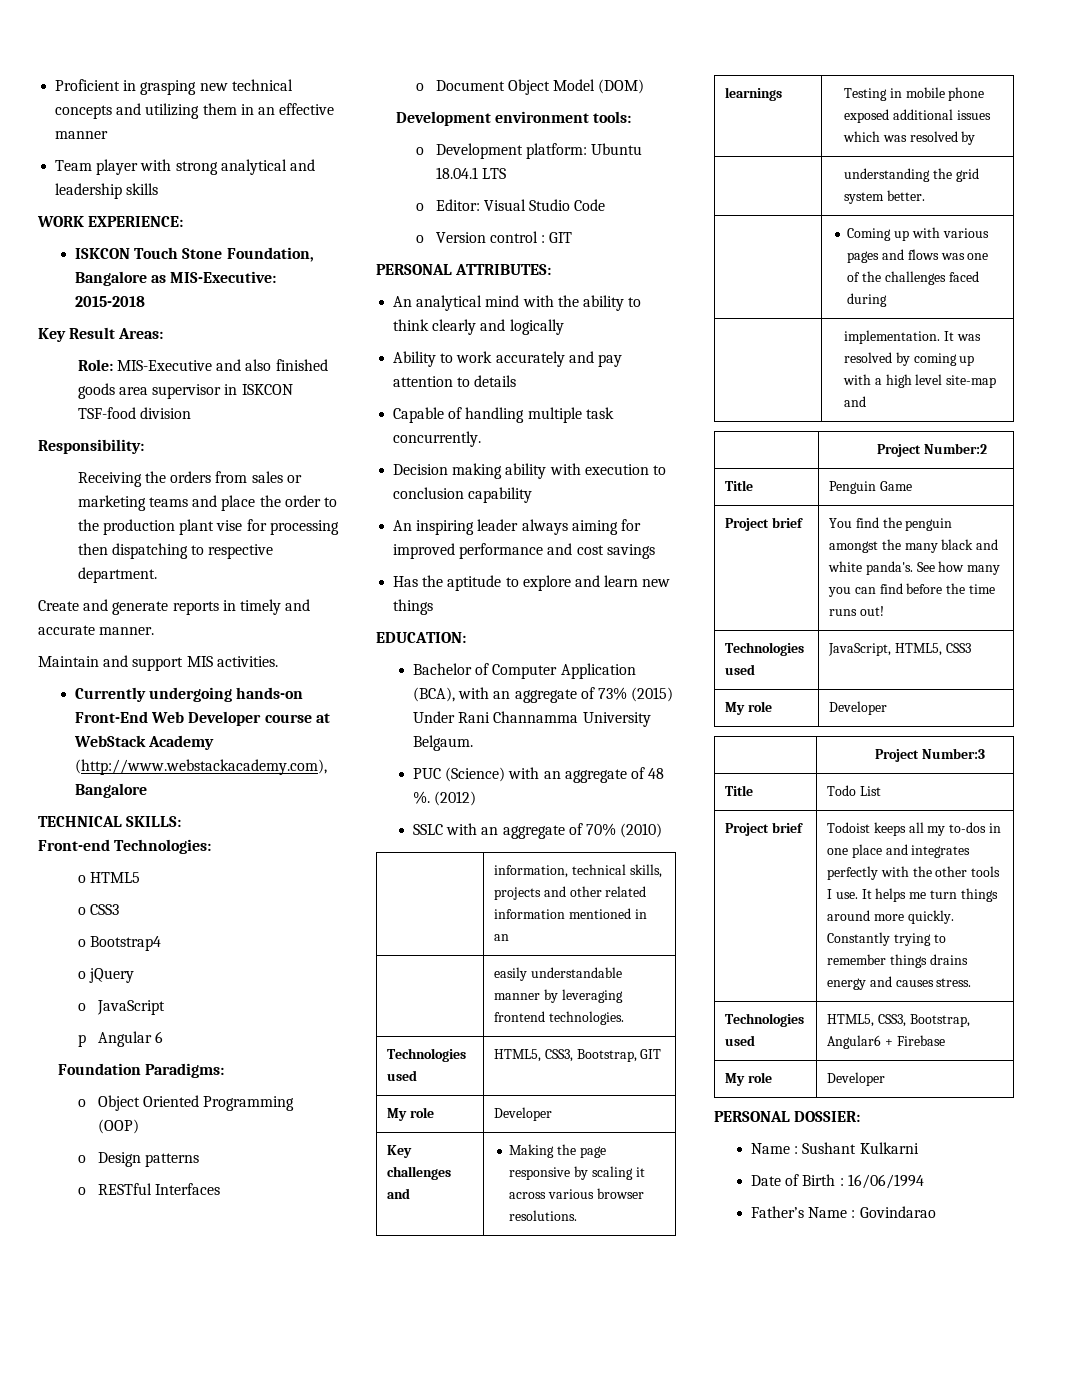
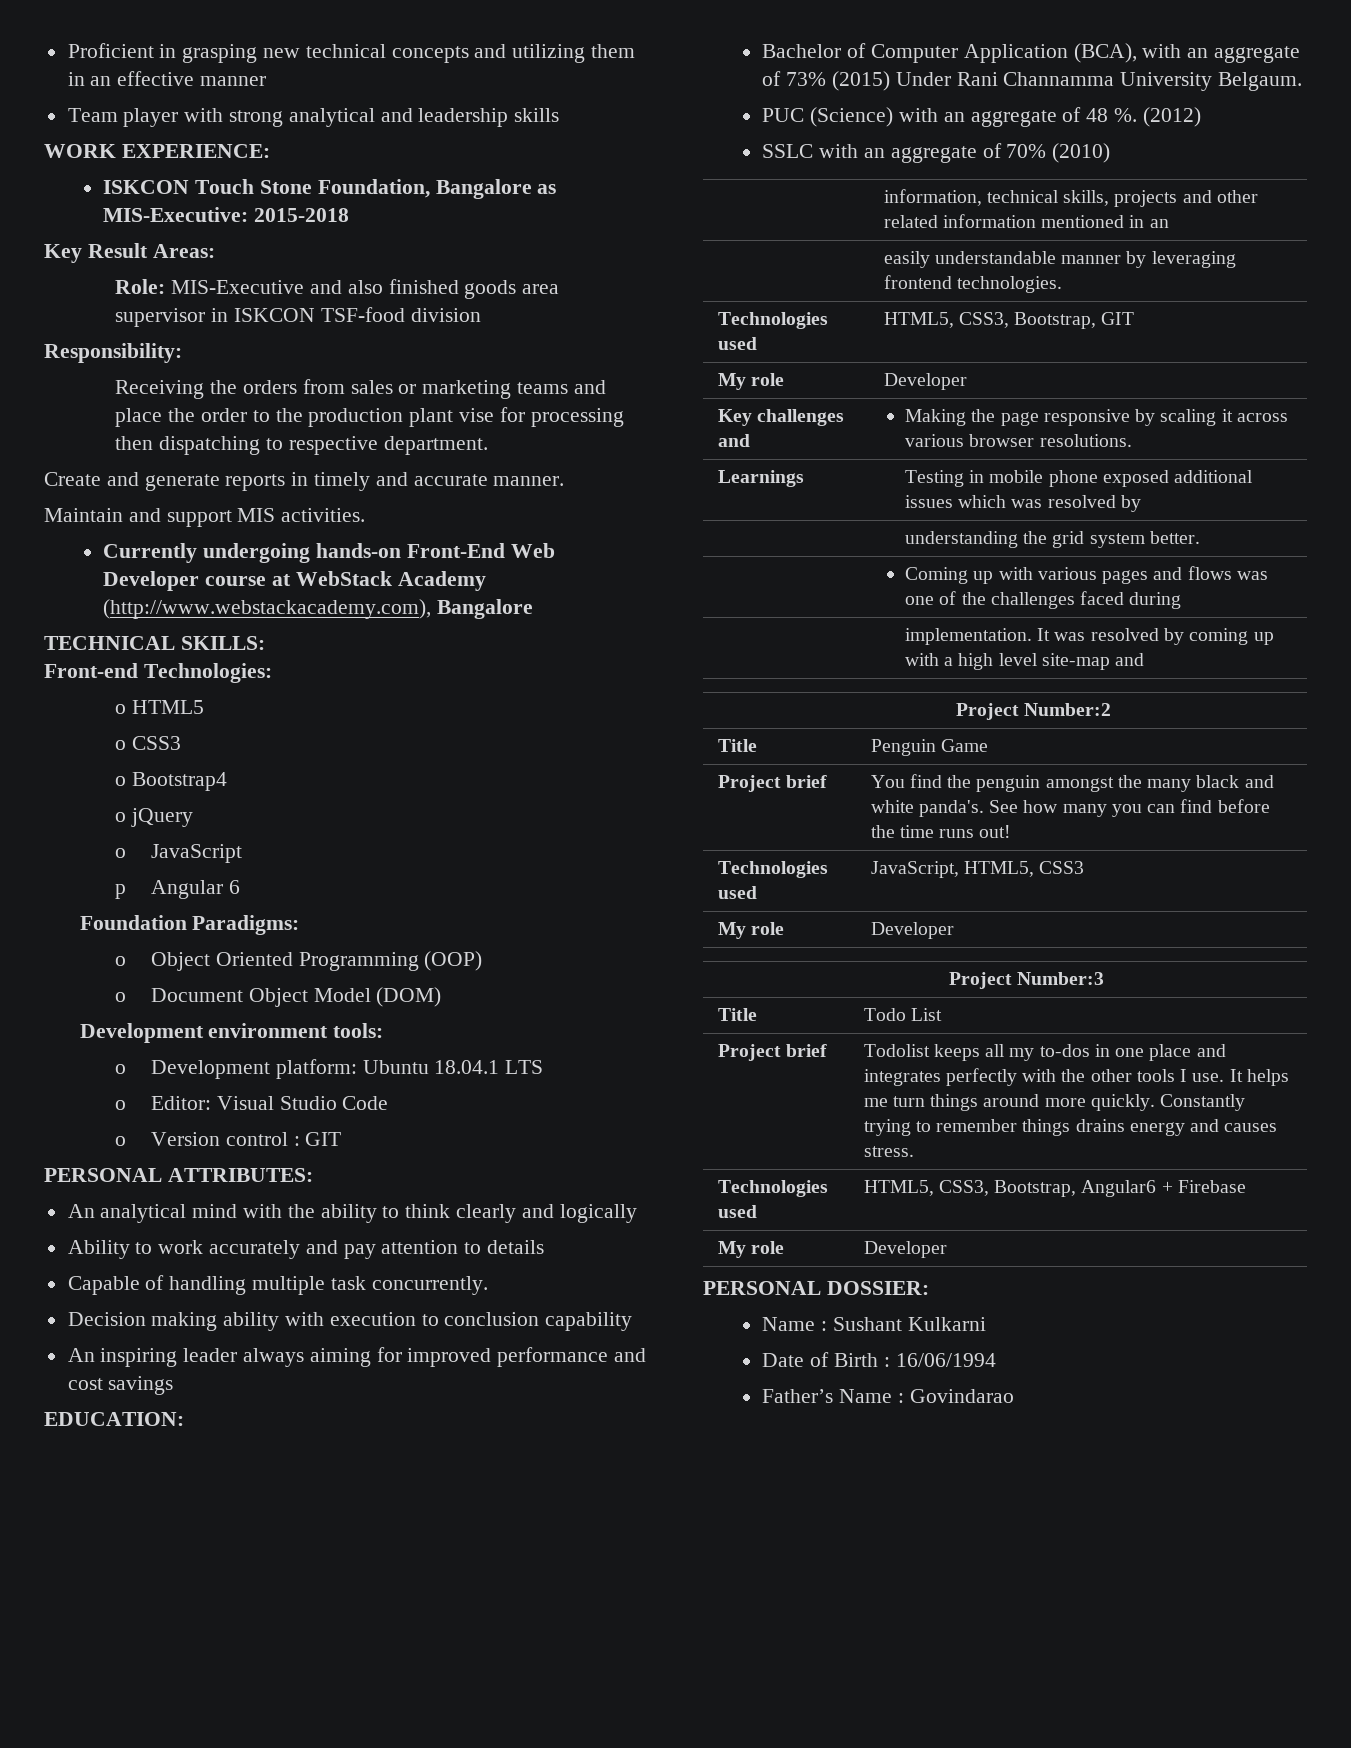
- o Design patterns
- o RESTful Interfaces
- Has the aptitude to explore and learn new things
- learnings | Testing in mobile phone exposed additional issues which was resolved by
+ Learnings | Testing in mobile phone exposed additional issues which was resolved by
- Project brief | Todoist keeps all my to-dos in one place and integrates perfectly with the other tools I use. It helps me turn things around more quickly. Constantly trying to remember things drains energy and causes stress.
+ Project brief | Todolist keeps all my to-dos in one place and integrates perfectly with the other tools I use. It helps me turn things around more quickly. Constantly trying to remember things drains energy and causes stress.

